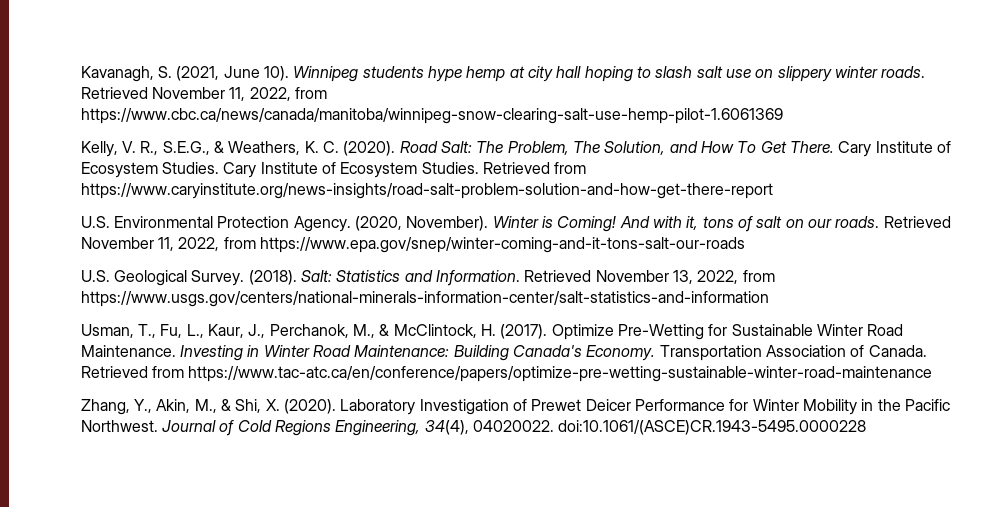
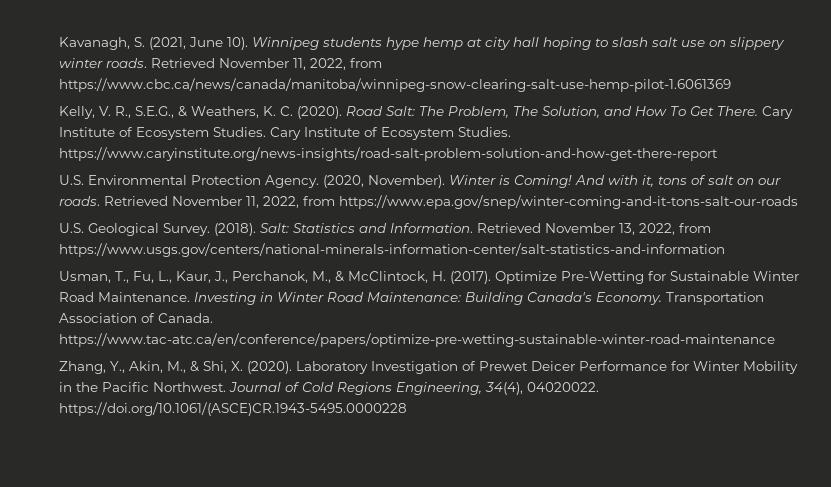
- Cary Institute of Ecosystem Studies. Retrieved from https://www.caryinstitute.org/news-insights/road-salt-problem-solution-and-how-get-there-report
+ Cary Institute of Ecosystem Studies. https://www.caryinstitute.org/news-insights/road-salt-problem-solution-and-how-get-there-report
- Transportation Association of Canada. Retrieved from https://www.tac-atc.ca/en/conference/papers/optimize-pre-wetting-sustainable-winter-road-maintenance
+ Transportation Association of Canada. https://www.tac-atc.ca/en/conference/papers/optimize-pre-wetting-sustainable-winter-road-maintenance
- Journal of Cold Regions Engineering, 34(4), 04020022. doi:10.1061/(ASCE)CR.1943-5495.0000228
+ Journal of Cold Regions Engineering, 34(4), 04020022. https://doi.org/10.1061/(ASCE)CR.1943-5495.0000228

